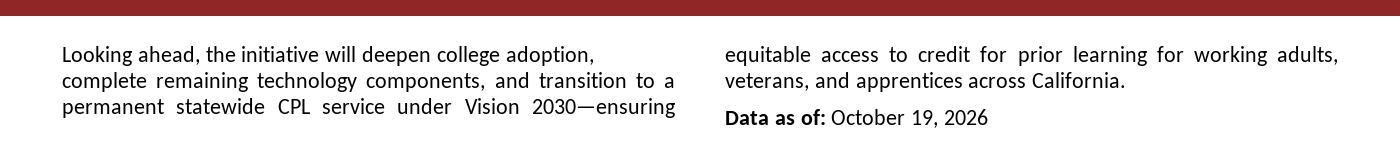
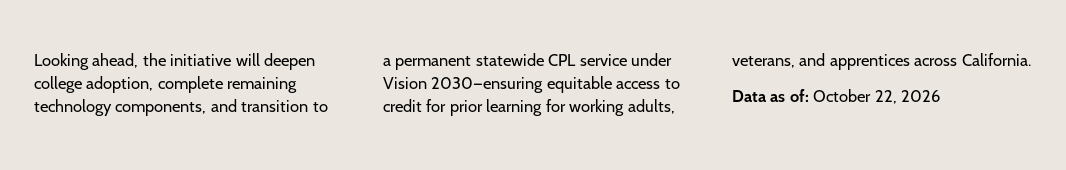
- Data as of: October 19, 2026
+ Data as of: October 22, 2026

